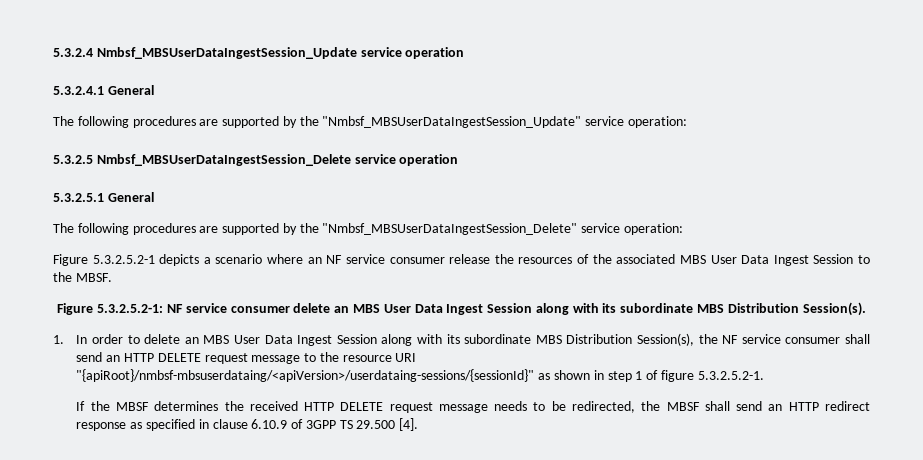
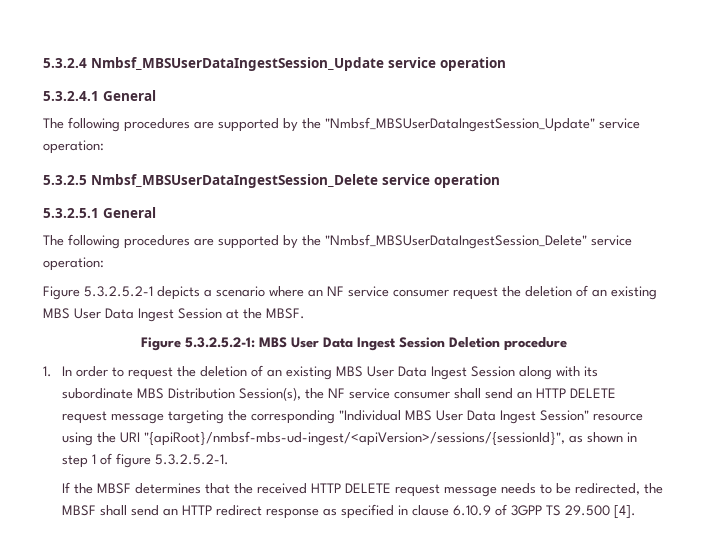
- Figure 5.3.2.5.2-1 depicts a scenario where an NF service consumer release the resources of the associated MBS User Data Ingest Session to the MBSF.
+ Figure 5.3.2.5.2-1 depicts a scenario where an NF service consumer request the deletion of an existing MBS User Data Ingest Session at the MBSF.
- Figure 5.3.2.5.2-1: NF service consumer delete an MBS User Data Ingest Session along with its subordinate MBS Distribution Session(s).
- 1. In order to delete an MBS User Data Ingest Session along with its subordinate MBS Distribution Session(s), the NF service consumer shall send an HTTP DELETE request message to the resource URI "{apiRoot}/nmbsf-mbsuserdataing/<apiVersion>/userdataing-sessions/{sessionId}" as shown in step 1 of figure 5.3.2.5.2-1.
+ Figure 5.3.2.5.2-1: MBS User Data Ingest Session Deletion procedure
+ 1. In order to request the deletion of an existing MBS User Data Ingest Session along with its subordinate MBS Distribution Session(s), the NF service consumer shall send an HTTP DELETE request message targeting the corresponding "Individual MBS User Data Ingest Session" resource using the URI "{apiRoot}/nmbsf-mbs-ud-ingest/<apiVersion>/sessions/{sessionId}", as shown in step 1 of figure 5.3.2.5.2-1.
- If the MBSF determines the received HTTP DELETE request message needs to be redirected, the MBSF shall send an HTTP redirect response as specified in clause 6.10.9 of 3GPP TS 29.500 [4].
+ If the MBSF determines that the received HTTP DELETE request message needs to be redirected, the MBSF shall send an HTTP redirect response as specified in clause 6.10.9 of 3GPP TS 29.500 [4].

